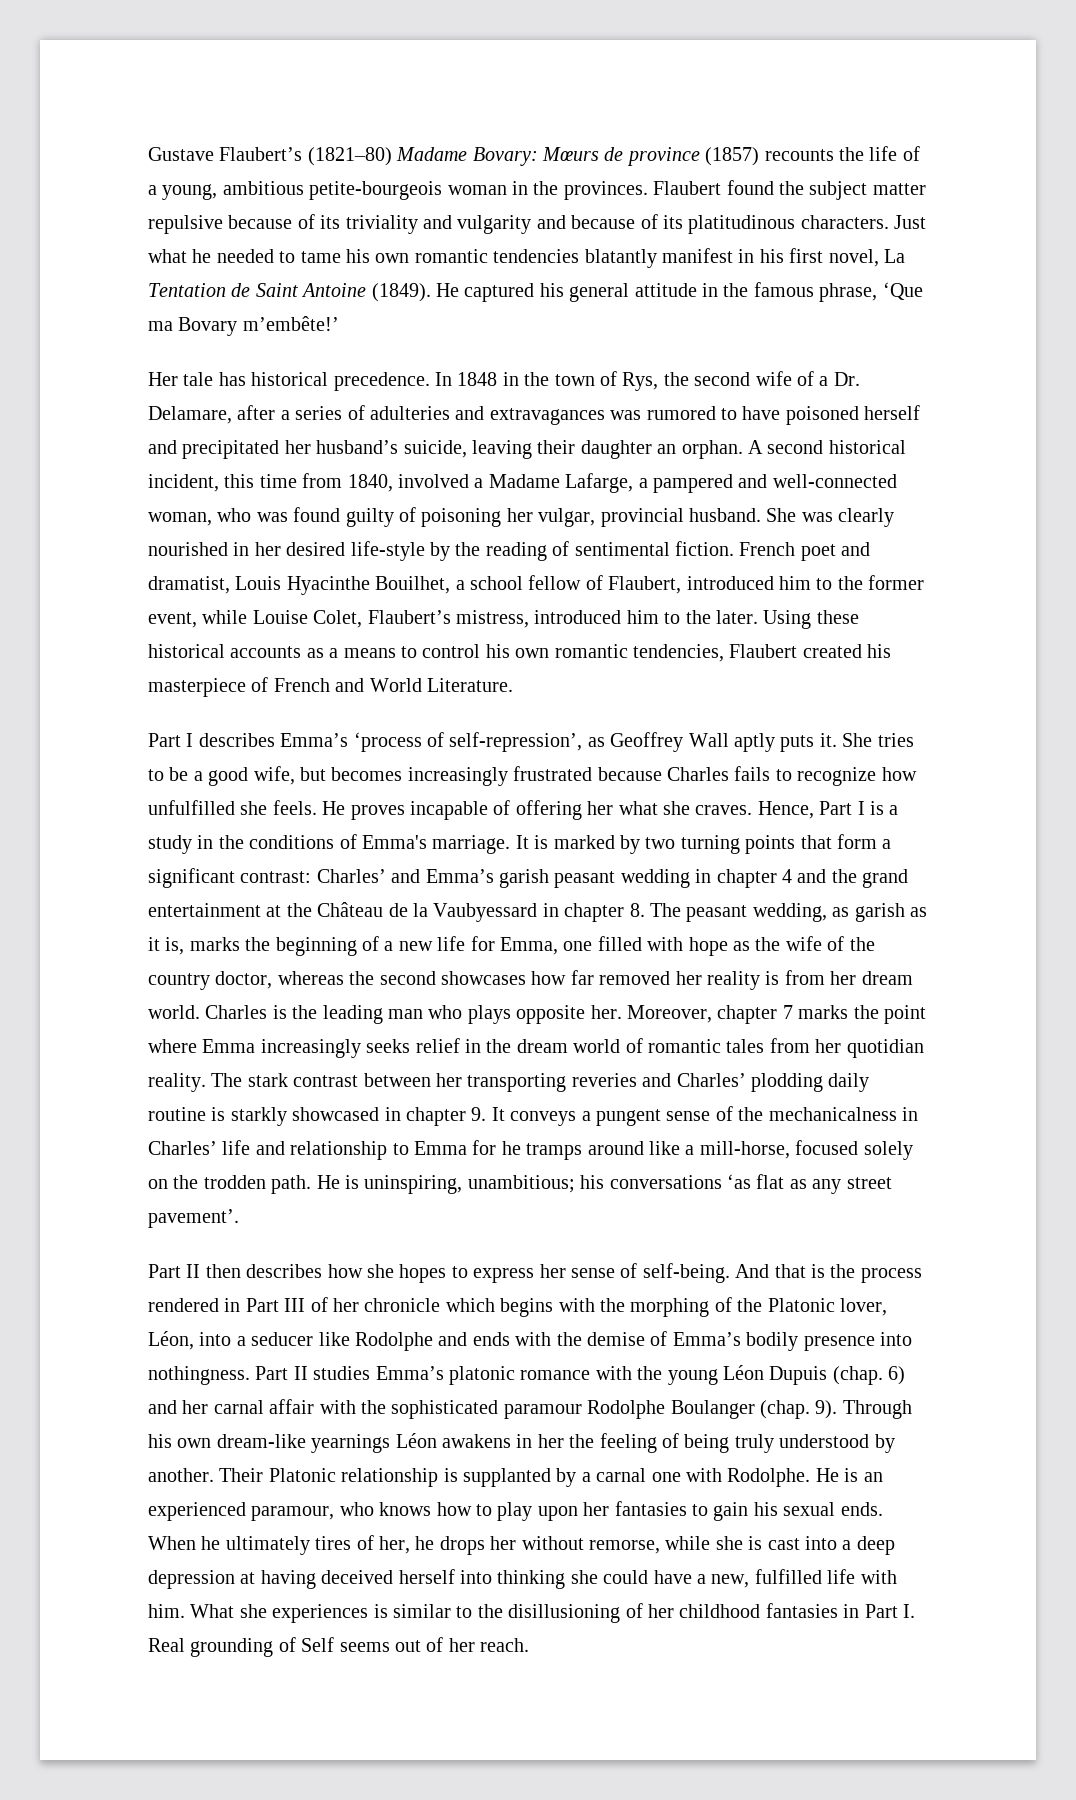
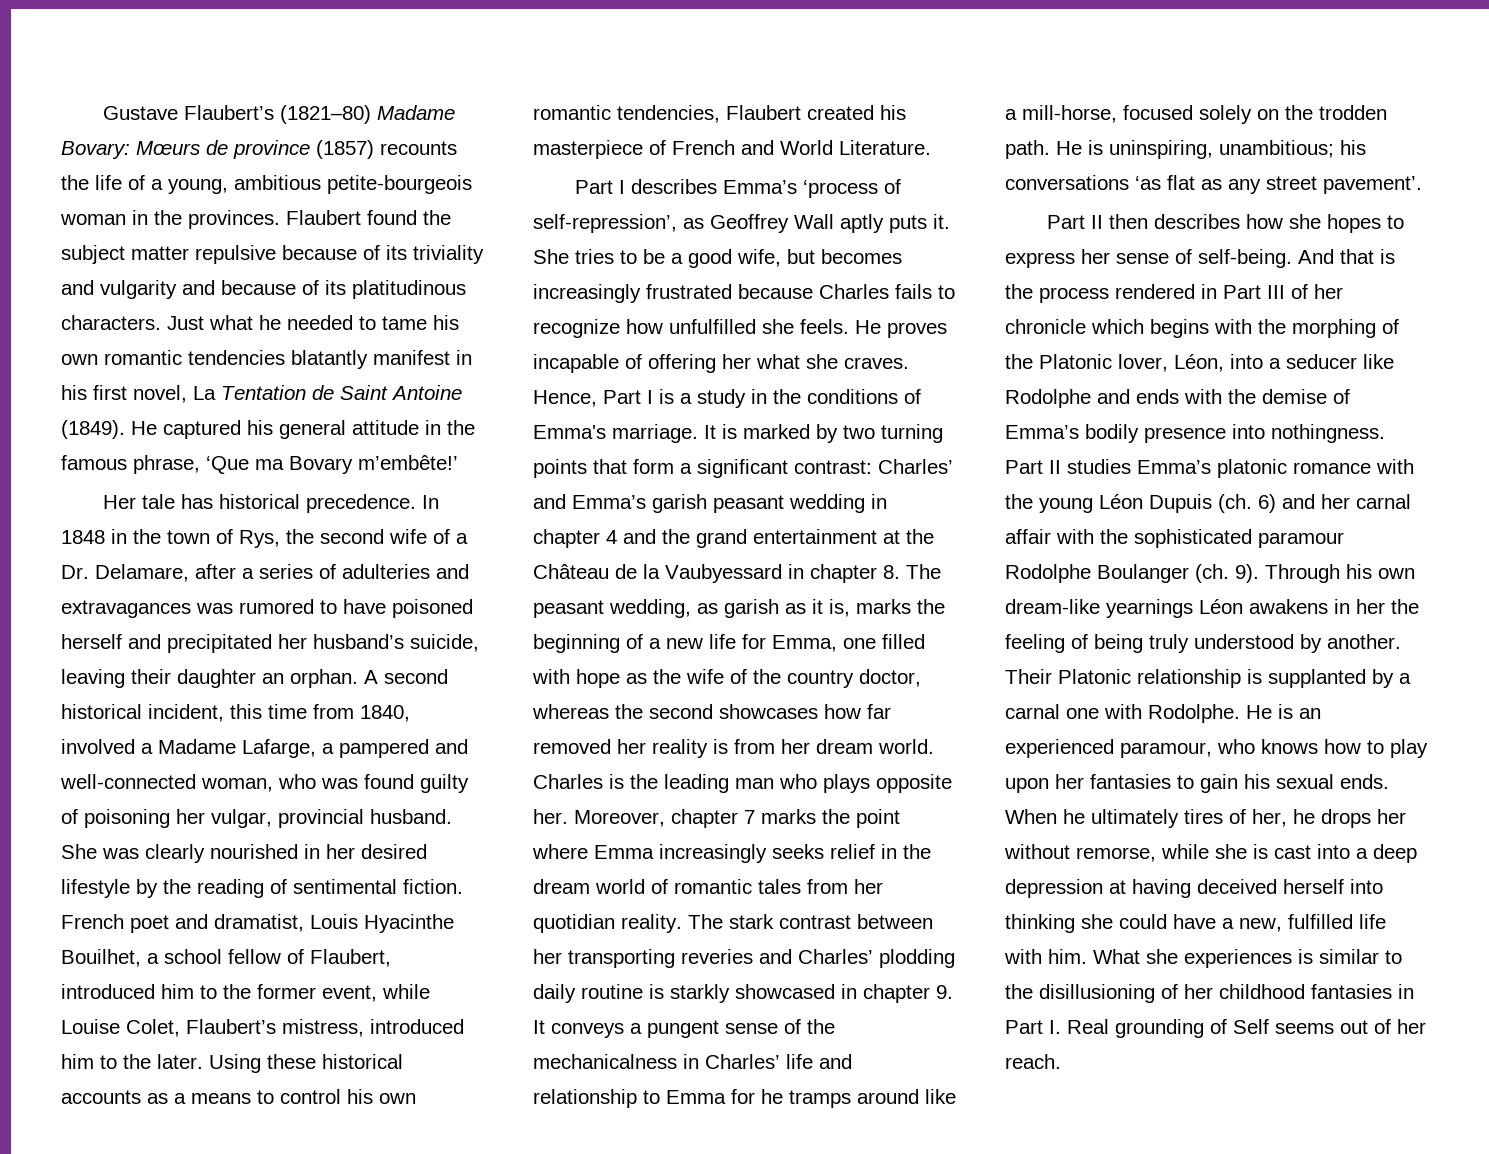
- She was clearly nourished in her desired life-style by the reading of sentimental fiction.
+ She was clearly nourished in her desired lifestyle by the reading of sentimental fiction.
- Part II studies Emma’s platonic romance with the young Léon Dupuis (chap. 6) and her carnal affair with the sophisticated paramour Rodolphe Boulanger (chap. 9).
+ Part II studies Emma’s platonic romance with the young Léon Dupuis (ch. 6) and her carnal affair with the sophisticated paramour Rodolphe Boulanger (ch. 9).

